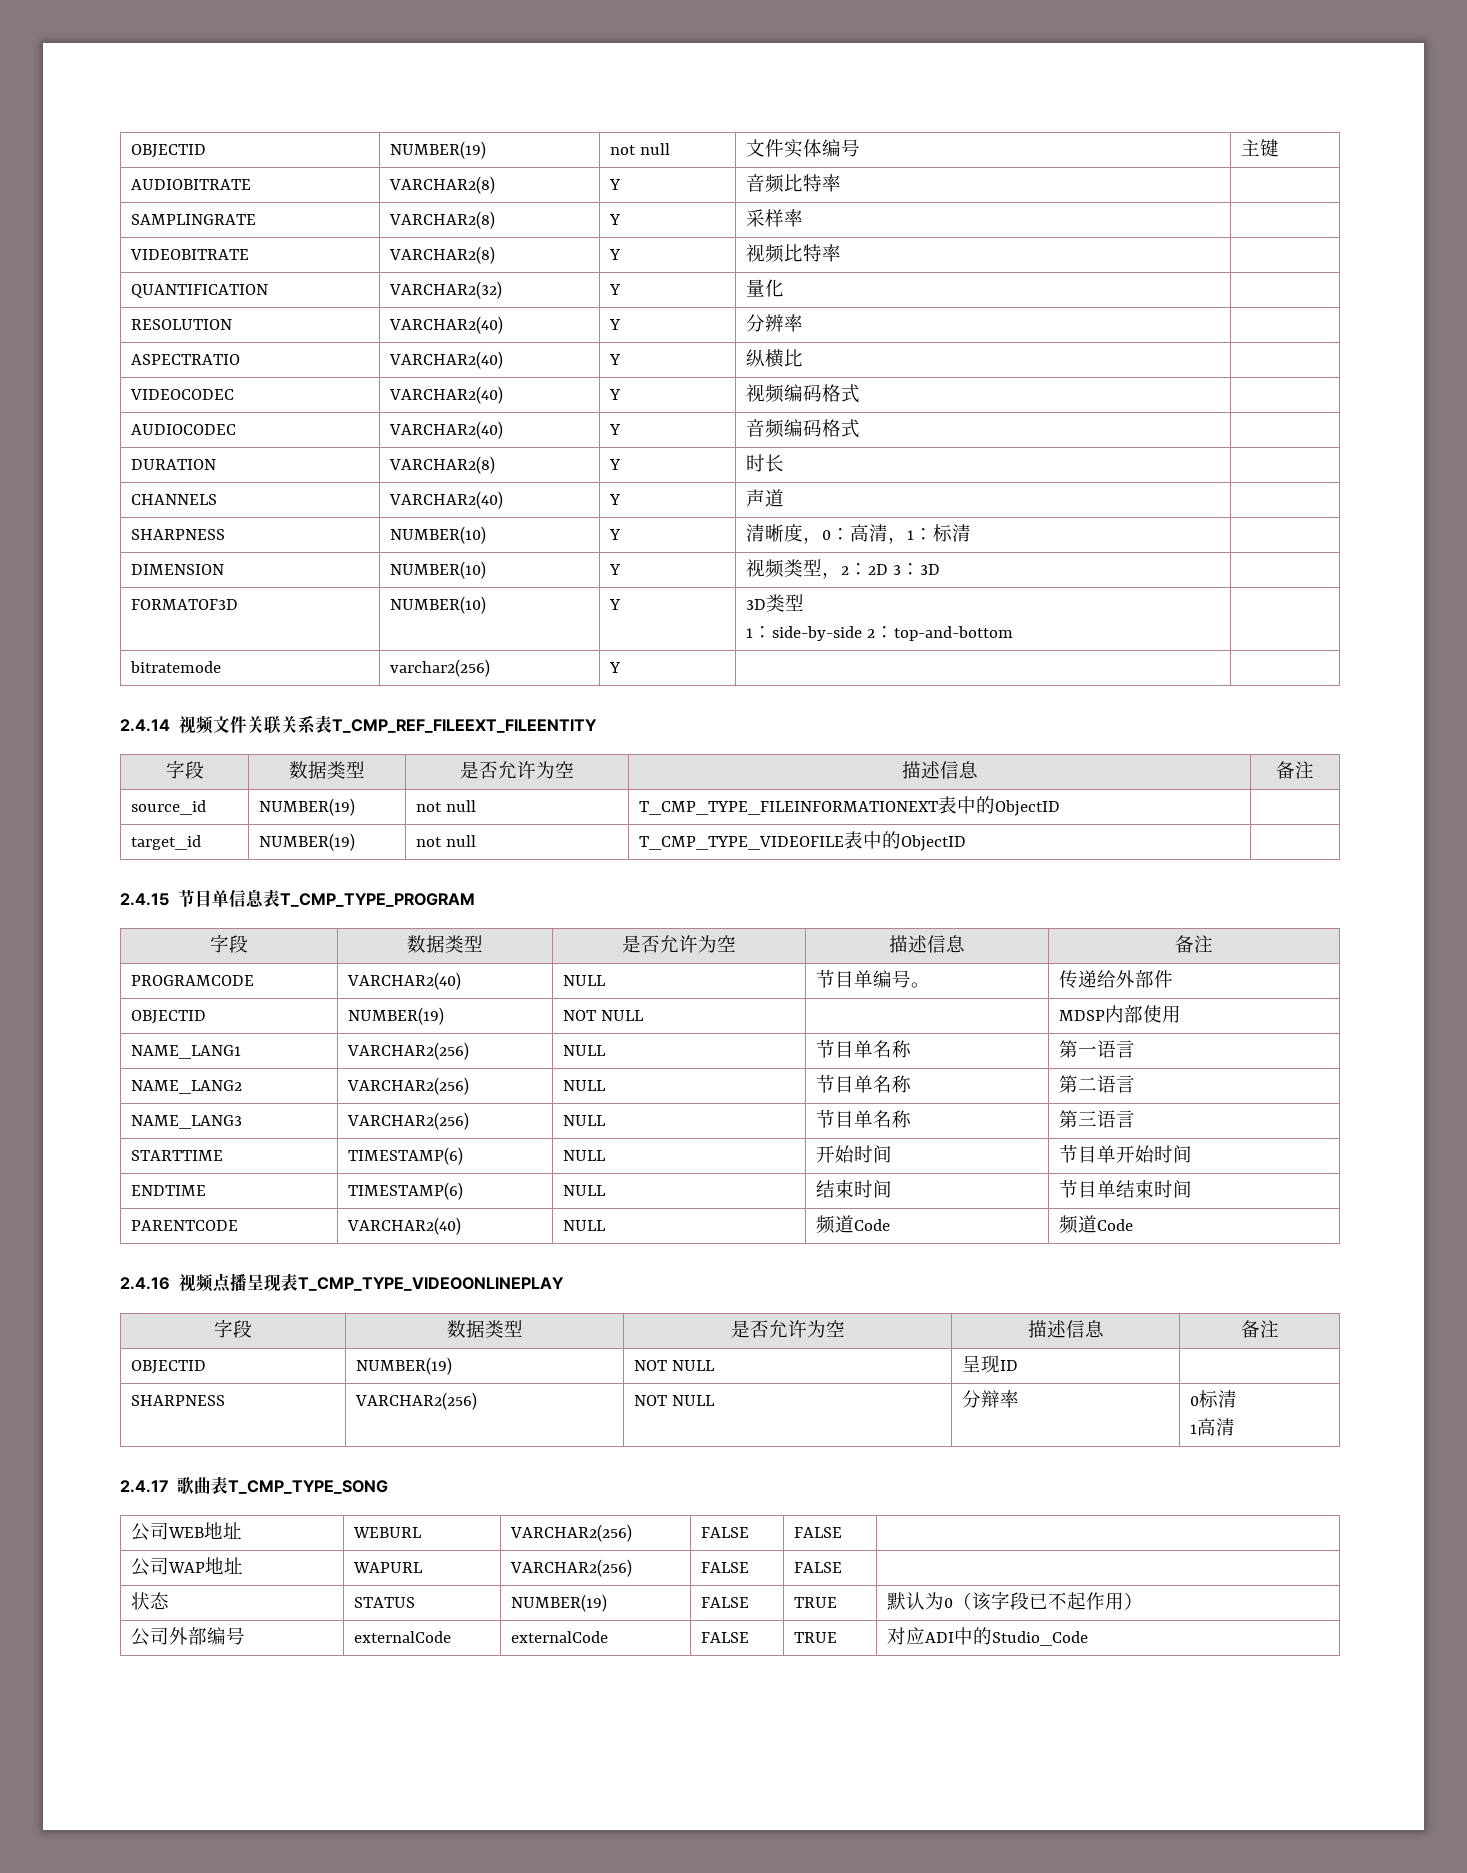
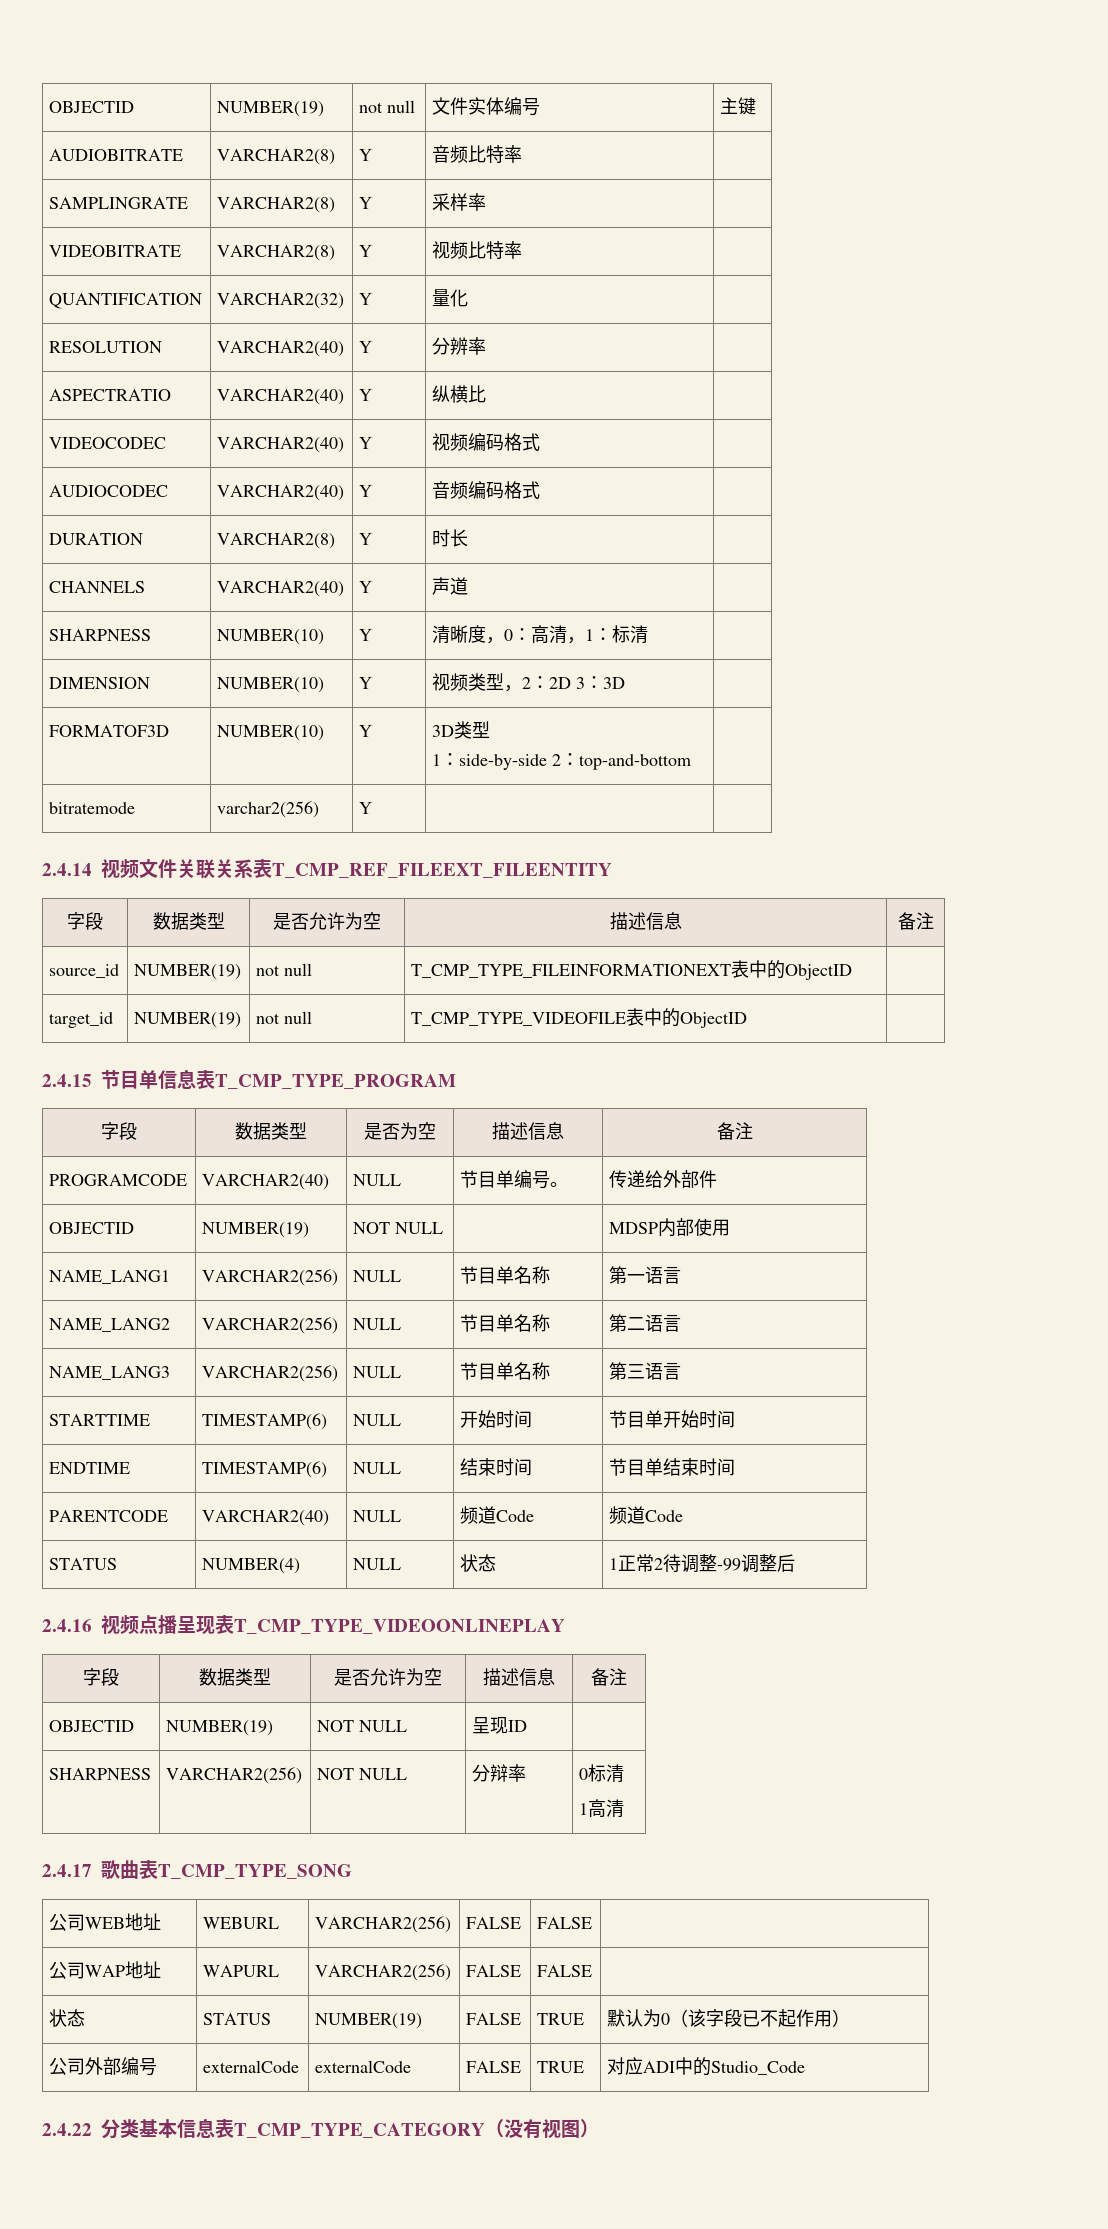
  2.4.15节目单信息表T_CMP_TYPE_PROGRAM
- 字段 | 数据类型 | 是否允许为空 | 描述信息 | 备注
+ 字段 | 数据类型 | 是否为空 | 描述信息 | 备注
+ STATUS | NUMBER(4) | NULL | 状态 | 1正常2待调整-99调整后
+ 2.4.22分类基本信息表T_CMP_TYPE_CATEGORY（没有视图）

